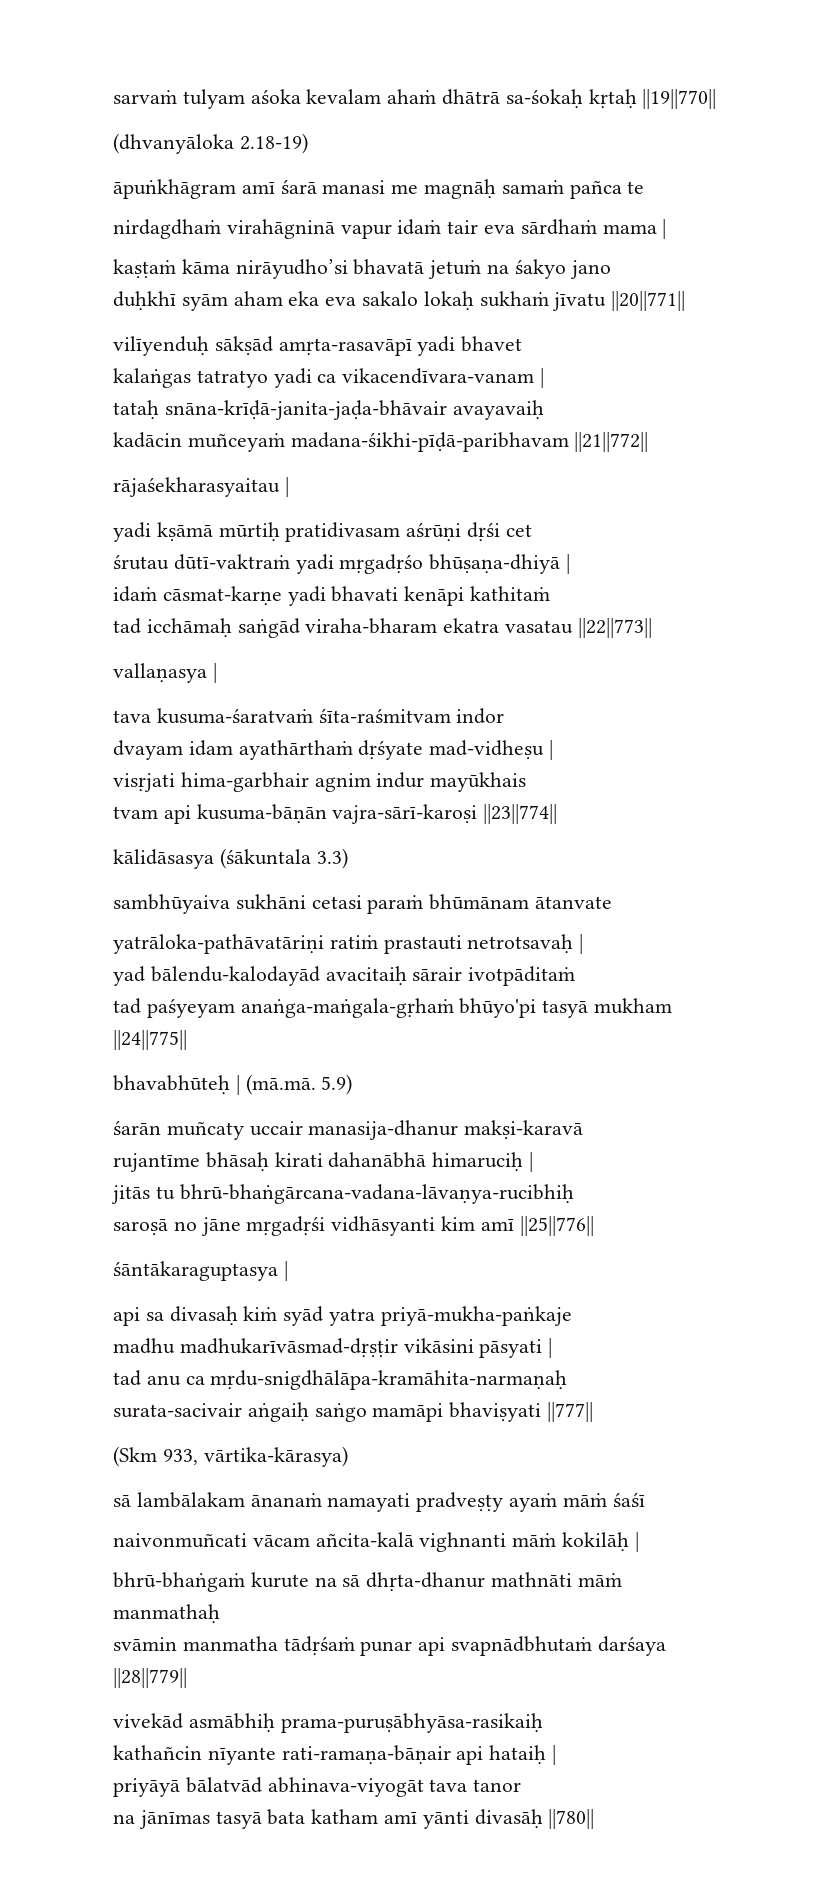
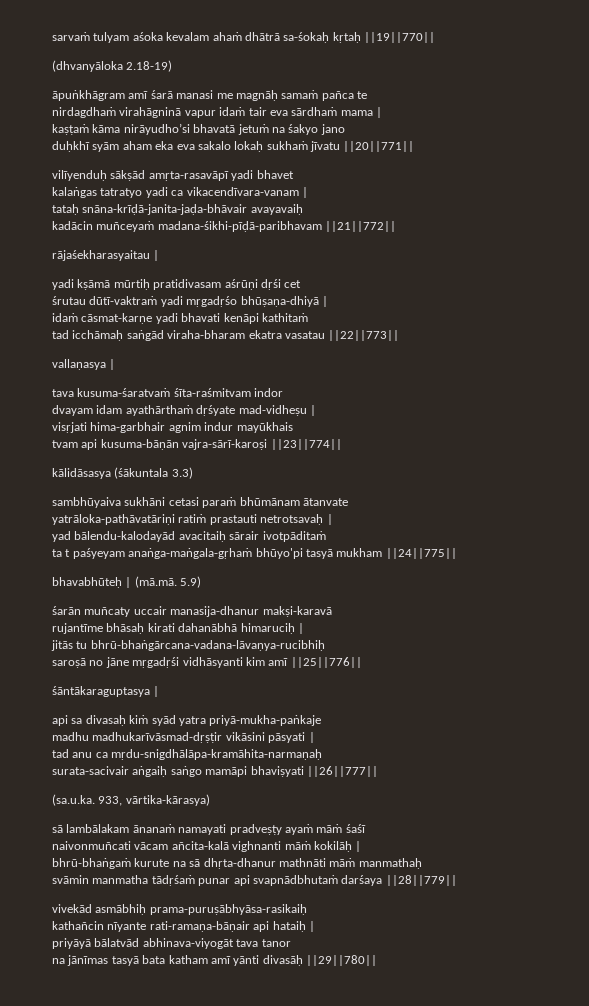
- tad paśyeyam anaṅga-maṅgala-gṛhaṁ bhūyo'pi tasyā mukham ||24||775||
+ ta t paśyeyam anaṅga-maṅgala-gṛhaṁ bhūyo'pi tasyā mukham ||24||775||
- surata-sacivair aṅgaiḥ saṅgo mamāpi bhaviṣyati ||777||
- (Skm 933, vārtika-kārasya)
+ surata-sacivair aṅgaiḥ saṅgo mamāpi bhaviṣyati ||26||777||
+ (sa.u.ka. 933, vārtika-kārasya)
- na jānīmas tasyā bata katham amī yānti divasāḥ ||780||
+ na jānīmas tasyā bata katham amī yānti divasāḥ ||29||780||

